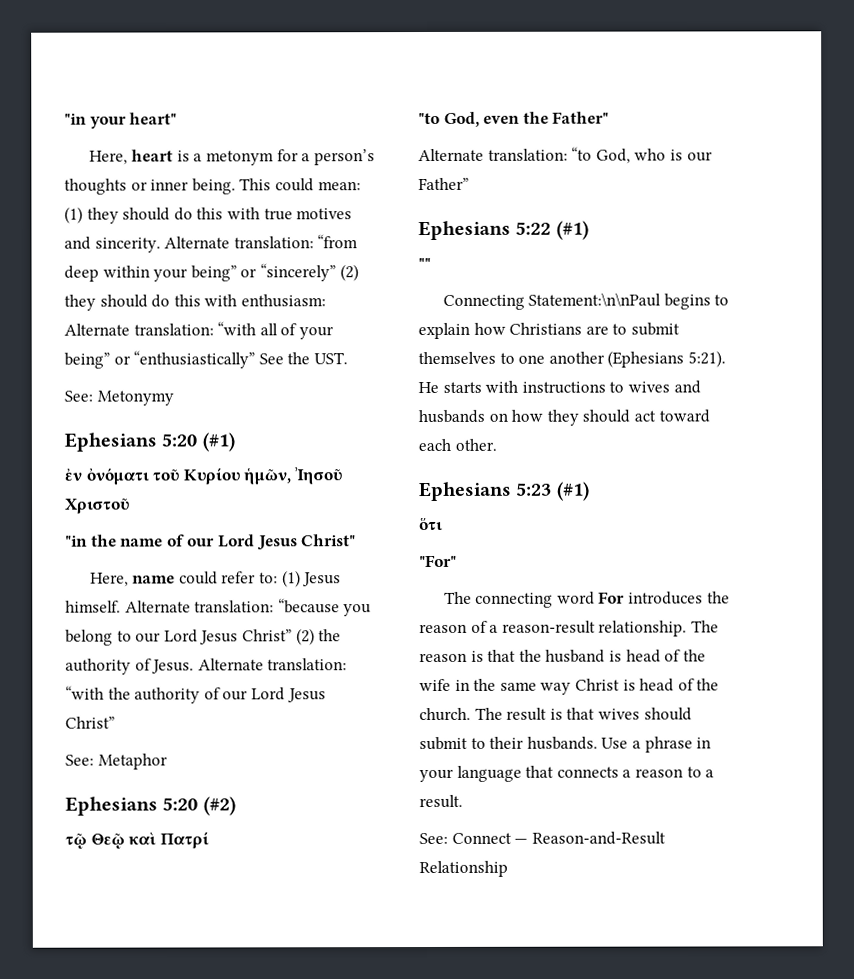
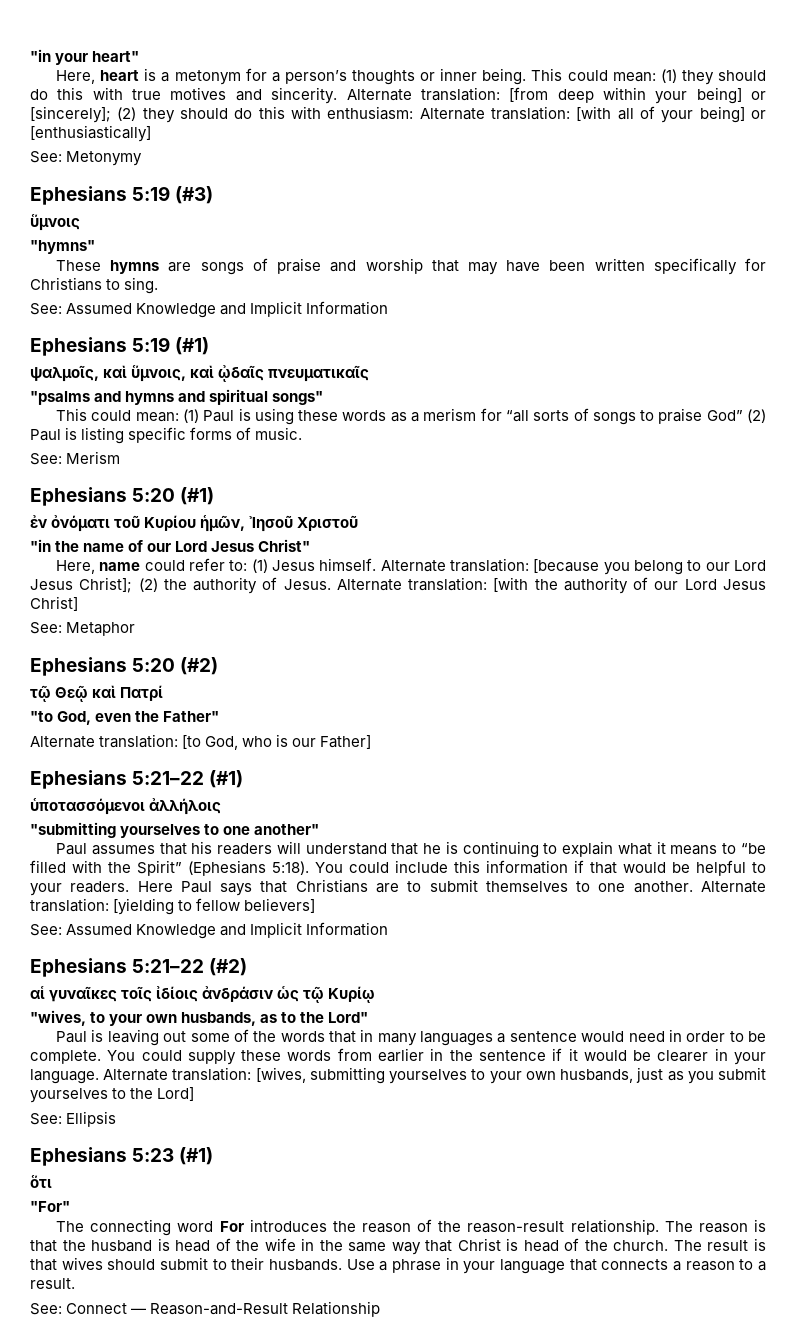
- Alternate translation: “from deep within your being” or “sincerely” (2) they should do this with enthusiasm: Alternate translation: “with all of your being” or “enthusiastically” See the UST.
+ Alternate translation: [from deep within your being] or [sincerely]; (2) they should do this with enthusiasm: Alternate translation: [with all of your being] or [enthusiastically]
  See: Metonymy
+ Ephesians 5:19 (#3)
+ ὕμνοις
+ "hymns"
+ These hymns are songs of praise and worship that may have been written specifically for Christians to sing.
+ See: Assumed Knowledge and Implicit Information
+ Ephesians 5:19 (#1)
+ ψαλμοῖς, καὶ ὕμνοις, καὶ ᾠδαῖς πνευματικαῖς
+ "psalms and hymns and spiritual songs"
+ This could mean: (1) Paul is using these words as a merism for “all sorts of songs to praise God” (2) Paul is listing specific forms of music.
+ See: Merism
- Alternate translation: “because you belong to our Lord Jesus Christ” (2) the authority of Jesus.
+ Alternate translation: [because you belong to our Lord Jesus Christ]; (2) the authority of Jesus.
- Alternate translation: “with the authority of our Lord Jesus Christ”
+ Alternate translation: [with the authority of our Lord Jesus Christ]
- Alternate translation: “to God, who is our Father”
- Ephesians 5:22 (#1)
- ""
- Connecting Statement:\n\nPaul begins to explain how Christians are to submit themselves to one another (Ephesians 5:21). He starts with instructions to wives and husbands on how they should act toward each other.
+ Alternate translation: [to God, who is our Father]
+ Ephesians 5:21–22 (#1)
+ ὑποτασσόμενοι ἀλλήλοις
+ "submitting yourselves to one another"
+ Paul assumes that his readers will understand that he is continuing to explain what it means to “be filled with the Spirit” (Ephesians 5:18). You could include this information if that would be helpful to your readers. Here Paul says that Christians are to submit themselves to one another. Alternate translation: [yielding to fellow believers]
+ See: Assumed Knowledge and Implicit Information
+ Ephesians 5:21–22 (#2)
+ αἱ γυναῖκες τοῖς ἰδίοις ἀνδράσιν ὡς τῷ Κυρίῳ
+ "wives, to your own husbands, as to the Lord"
+ Paul is leaving out some of the words that in many languages a sentence would need in order to be complete. You could supply these words from earlier in the sentence if it would be clearer in your language. Alternate translation: [wives, submitting yourselves to your own husbands, just as you submit yourselves to the Lord]
+ See: Ellipsis
- The connecting word For introduces the reason of a reason-result relationship.
+ The connecting word For introduces the reason of the reason-result relationship.
- The reason is that the husband is head of the wife in the same way Christ is head of the church.
+ The reason is that the husband is head of the wife in the same way that Christ is head of the church.

